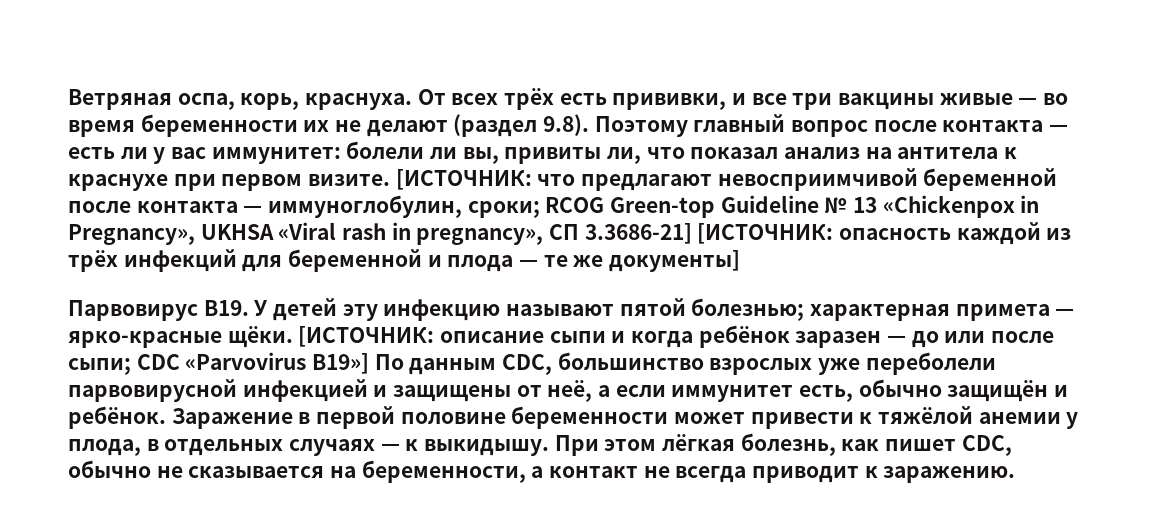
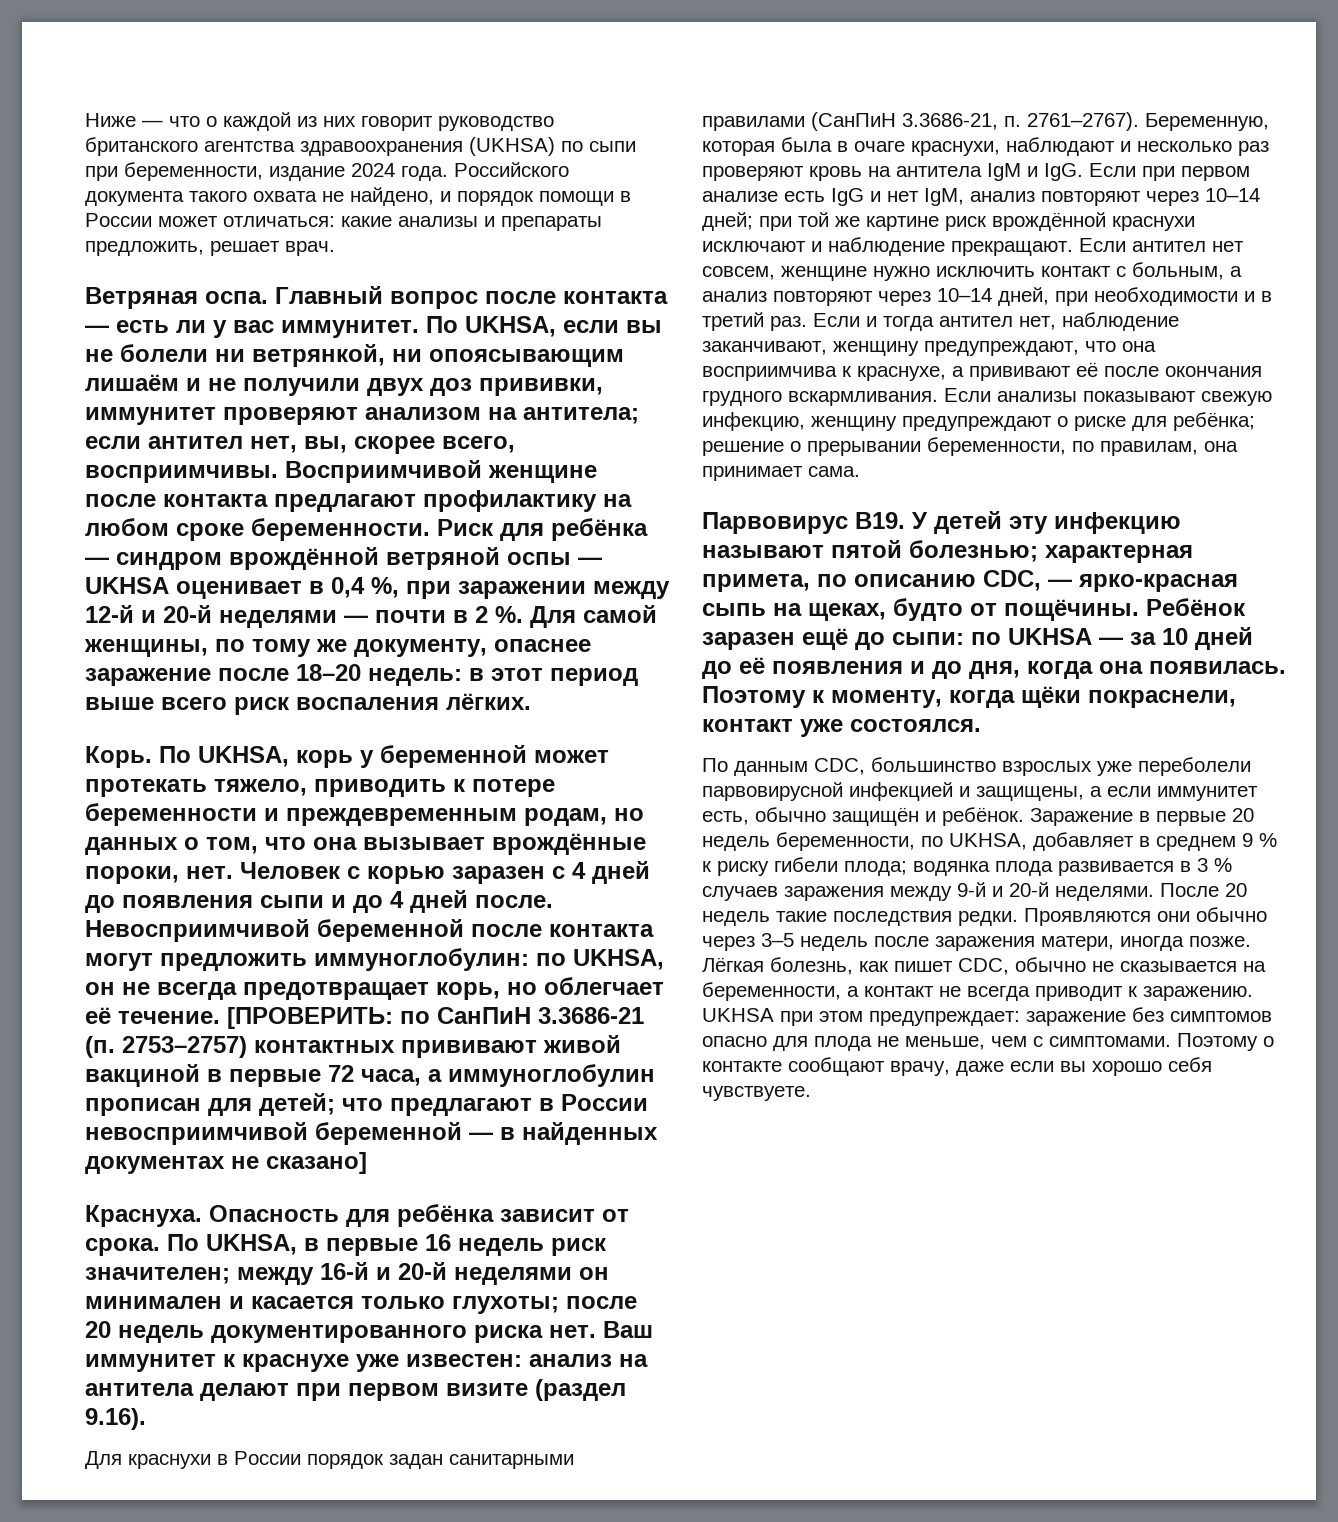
- Ветряная оспа, корь, краснуха. От всех трёх есть прививки, и все три вакцины живые — во время беременности их не делают (раздел 9.8). Поэтому главный вопрос после контакта — есть ли у вас иммунитет: болели ли вы, привиты ли, что показал анализ на антитела к краснухе при первом визите. [ИСТОЧНИК: что предлагают невосприимчивой беременной после контакта — иммуноглобулин, сроки; RCOG Green-top Guideline № 13 «Chickenpox in Pregnancy», UKHSA «Viral rash in pregnancy», СП 3.3686-21] [ИСТОЧНИК: опасность каждой из трёх инфекций для беременной и плода — те же документы]
+ Ниже — что о каждой из них говорит руководство британского агентства здравоохранения (UKHSA) по сыпи при беременности, издание 2024 года. Российского документа такого охвата не найдено, и порядок помощи в России может отличаться: какие анализы и препараты предложить, решает врач.
+ Ветряная оспа. Главный вопрос после контакта — есть ли у вас иммунитет. По UKHSA, если вы не болели ни ветрянкой, ни опоясывающим лишаём и не получили двух доз прививки, иммунитет проверяют анализом на антитела; если антител нет, вы, скорее всего, восприимчивы. Восприимчивой женщине после контакта предлагают профилактику на любом сроке беременности. Риск для ребёнка — синдром врождённой ветряной оспы — UKHSA оценивает в 0,4 %, при заражении между 12-й и 20-й неделями — почти в 2 %. Для самой женщины, по тому же документу, опаснее заражение после 18–20 недель: в этот период выше всего риск воспаления лёгких.
+ Корь. По UKHSA, корь у беременной может протекать тяжело, приводить к потере беременности и преждевременным родам, но данных о том, что она вызывает врождённые пороки, нет. Человек с корью заразен с 4 дней до появления сыпи и до 4 дней после. Невосприимчивой беременной после контакта могут предложить иммуноглобулин: по UKHSA, он не всегда предотвращает корь, но облегчает её течение. [ПРОВЕРИТЬ: по СанПиН 3.3686-21 (п. 2753–2757) контактных прививают живой вакциной в первые 72 часа, а иммуноглобулин прописан для детей; что предлагают в России невосприимчивой беременной — в найденных документах не сказано]
+ Краснуха. Опасность для ребёнка зависит от срока. По UKHSA, в первые 16 недель риск значителен; между 16-й и 20-й неделями он минимален и касается только глухоты; после 20 недель документированного риска нет. Ваш иммунитет к краснухе уже известен: анализ на антитела делают при первом визите (раздел 9.16).
+ Для краснухи в России порядок задан санитарными правилами (СанПиН 3.3686-21, п. 2761–2767). Беременную, которая была в очаге краснухи, наблюдают и несколько раз проверяют кровь на антитела IgM и IgG. Если при первом анализе есть IgG и нет IgM, анализ повторяют через 10–14 дней; при той же картине риск врождённой краснухи исключают и наблюдение прекращают. Если антител нет совсем, женщине нужно исключить контакт с больным, а анализ повторяют через 10–14 дней, при необходимости и в третий раз. Если и тогда антител нет, наблюдение заканчивают, женщину предупреждают, что она восприимчива к краснухе, а прививают её после окончания грудного вскармливания. Если анализы показывают свежую инфекцию, женщину предупреждают о риске для ребёнка; решение о прерывании беременности, по правилам, она принимает сама.
- Парвовирус B19. У детей эту инфекцию называют пятой болезнью; характерная примета — ярко-красные щёки. [ИСТОЧНИК: описание сыпи и когда ребёнок заразен — до или после сыпи; CDC «Parvovirus B19»] По данным CDC, большинство взрослых уже переболели парвовирусной инфекцией и защищены от неё, а если иммунитет есть, обычно защищён и ребёнок.
+ Парвовирус B19. У детей эту инфекцию называют пятой болезнью; характерная примета, по описанию CDC, — ярко-красная сыпь на щеках, будто от пощёчины. Ребёнок заразен ещё до сыпи: по UKHSA — за 10 дней до её появления и до дня, когда она появилась. Поэтому к моменту, когда щёки покраснели, контакт уже состоялся.
+ По данным CDC, большинство взрослых уже переболели парвовирусной инфекцией и защищены, а если иммунитет есть, обычно защищён и ребёнок.
- Заражение в первой половине беременности может привести к тяжёлой анемии у плода, в отдельных случаях — к выкидышу. При этом лёгкая болезнь, как пишет CDC, обычно не сказывается на беременности, а контакт не всегда приводит к заражению.
+ Заражение в первые 20 недель беременности, по UKHSA, добавляет в среднем 9 % к риску гибели плода; водянка плода развивается в 3 % случаев заражения между 9-й и 20-й неделями. После 20 недель такие последствия редки. Проявляются они обычно через 3–5 недель после заражения матери, иногда позже. Лёгкая болезнь, как пишет CDC, обычно не сказывается на беременности, а контакт не всегда приводит к заражению.
+ UKHSA при этом предупреждает: заражение без симптомов опасно для плода не меньше, чем с симптомами. Поэтому о контакте сообщают врачу, даже если вы хорошо себя чувствуете.

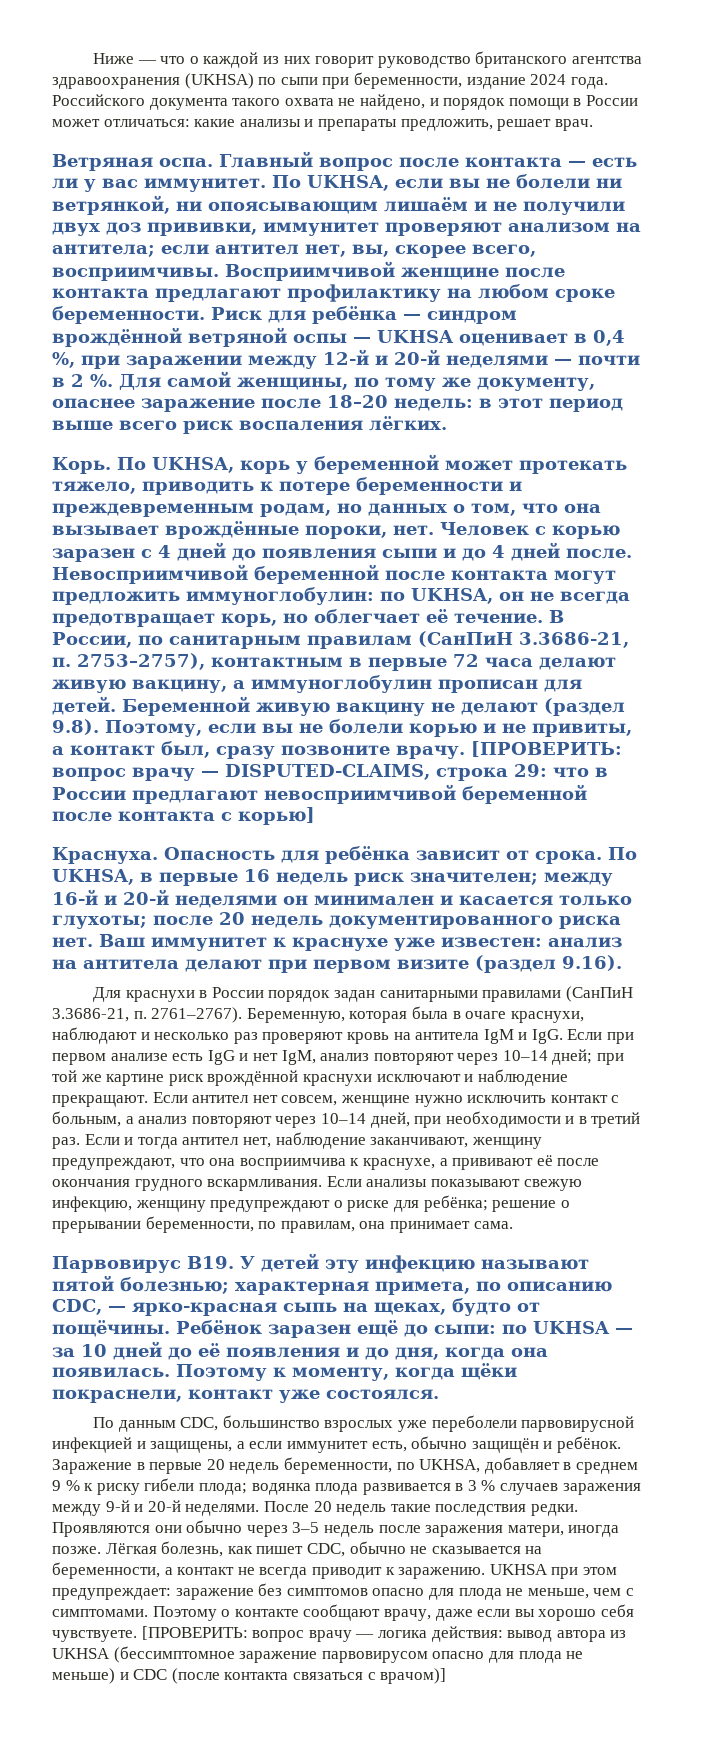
- [ПРОВЕРИТЬ: по СанПиН 3.3686-21 (п. 2753–2757) контактных прививают живой вакциной в первые 72 часа, а иммуноглобулин прописан для детей; что предлагают в России невосприимчивой беременной — в найденных документах не сказано]
+ В России, по санитарным правилам (СанПиН 3.3686-21, п. 2753–2757), контактным в первые 72 часа делают живую вакцину, а иммуноглобулин прописан для детей. Беременной живую вакцину не делают (раздел 9.8). Поэтому, если вы не болели корью и не привиты, а контакт был, сразу позвоните врачу. [ПРОВЕРИТЬ: вопрос врачу — DISPUTED-CLAIMS, строка 29: что в России предлагают невосприимчивой беременной после контакта с корью]
+ [ПРОВЕРИТЬ: вопрос врачу — логика действия: вывод автора из UKHSA (бессимптомное заражение парвовирусом опасно для плода не меньше) и CDC (после контакта связаться с врачом)]

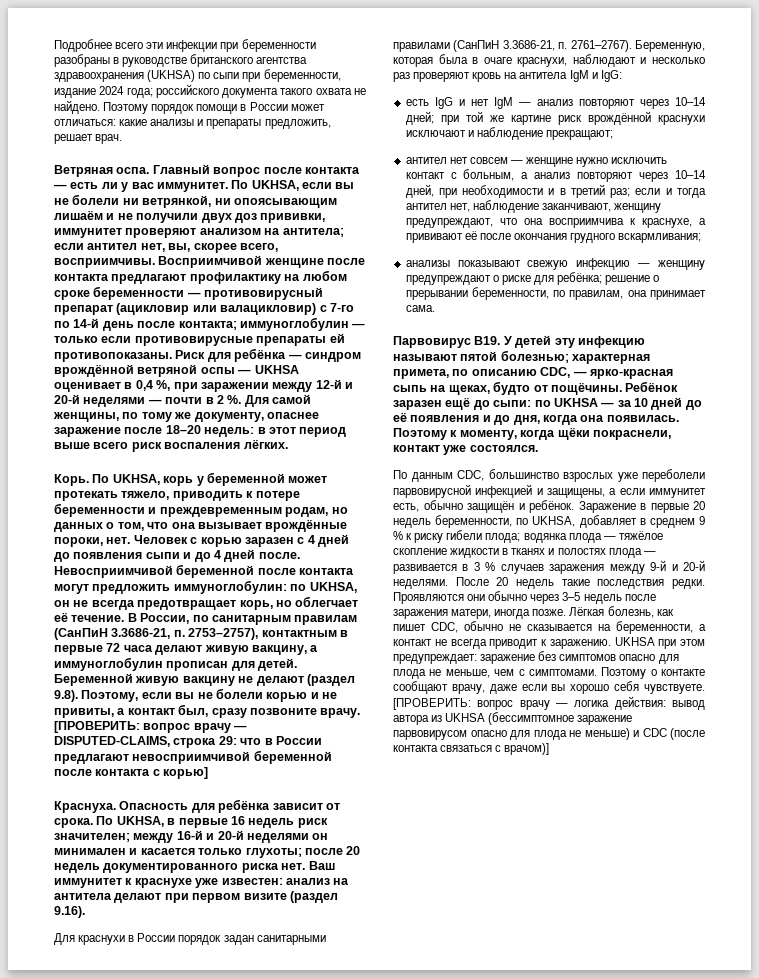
- Ниже — что о каждой из них говорит руководство британского агентства здравоохранения (UKHSA) по сыпи при беременности, издание 2024 года. Российского документа такого охвата не найдено, и порядок помощи в России может отличаться: какие анализы и препараты предложить, решает врач.
+ Подробнее всего эти инфекции при беременности разобраны в руководстве британского агентства здравоохранения (UKHSA) по сыпи при беременности, издание 2024 года; российского документа такого охвата не найдено. Поэтому порядок помощи в России может отличаться: какие анализы и препараты предложить, решает врач.
- Восприимчивой женщине после контакта предлагают профилактику на любом сроке беременности.
+ Восприимчивой женщине после контакта предлагают профилактику на любом сроке беременности — противовирусный препарат (ацикловир или валацикловир) с 7-го по 14-й день после контакта; иммуноглобулин — только если противовирусные препараты ей противопоказаны.
- Беременную, которая была в очаге краснухи, наблюдают и несколько раз проверяют кровь на антитела IgM и IgG. Если при первом анализе есть IgG и нет IgM, анализ повторяют через 10–14 дней;
+ Беременную, которая была в очаге краснухи, наблюдают и несколько раз проверяют кровь на антитела IgM и IgG:
+ есть IgG и нет IgM — анализ повторяют через 10–14 дней;
- при той же картине риск врождённой краснухи исключают и наблюдение прекращают. Если антител нет совсем, женщине нужно исключить контакт с больным, а анализ повторяют через 10–14 дней, при необходимости и в третий раз. Если и тогда антител нет, наблюдение заканчивают, женщину предупреждают, что она восприимчива к краснухе, а прививают её после окончания грудного вскармливания. Если анализы показывают свежую инфекцию, женщину предупреждают о риске для ребёнка;
+ при той же картине риск врождённой краснухи исключают и наблюдение прекращают;
+ антител нет совсем — женщине нужно исключить контакт с больным, а анализ повторяют через 10–14 дней, при необходимости и в третий раз; если и тогда антител нет, наблюдение заканчивают, женщину предупреждают, что она восприимчива к краснухе, а прививают её после окончания грудного вскармливания;
+ анализы показывают свежую инфекцию — женщину предупреждают о риске для ребёнка;
- Заражение в первые 20 недель беременности, по UKHSA, добавляет в среднем 9 % к риску гибели плода; водянка плода развивается в 3 % случаев заражения между 9-й и 20-й неделями.
+ Заражение в первые 20 недель беременности, по UKHSA, добавляет в среднем 9 % к риску гибели плода; водянка плода — тяжёлое скопление жидкости в тканях и полостях плода — развивается в 3 % случаев заражения между 9-й и 20-й неделями.

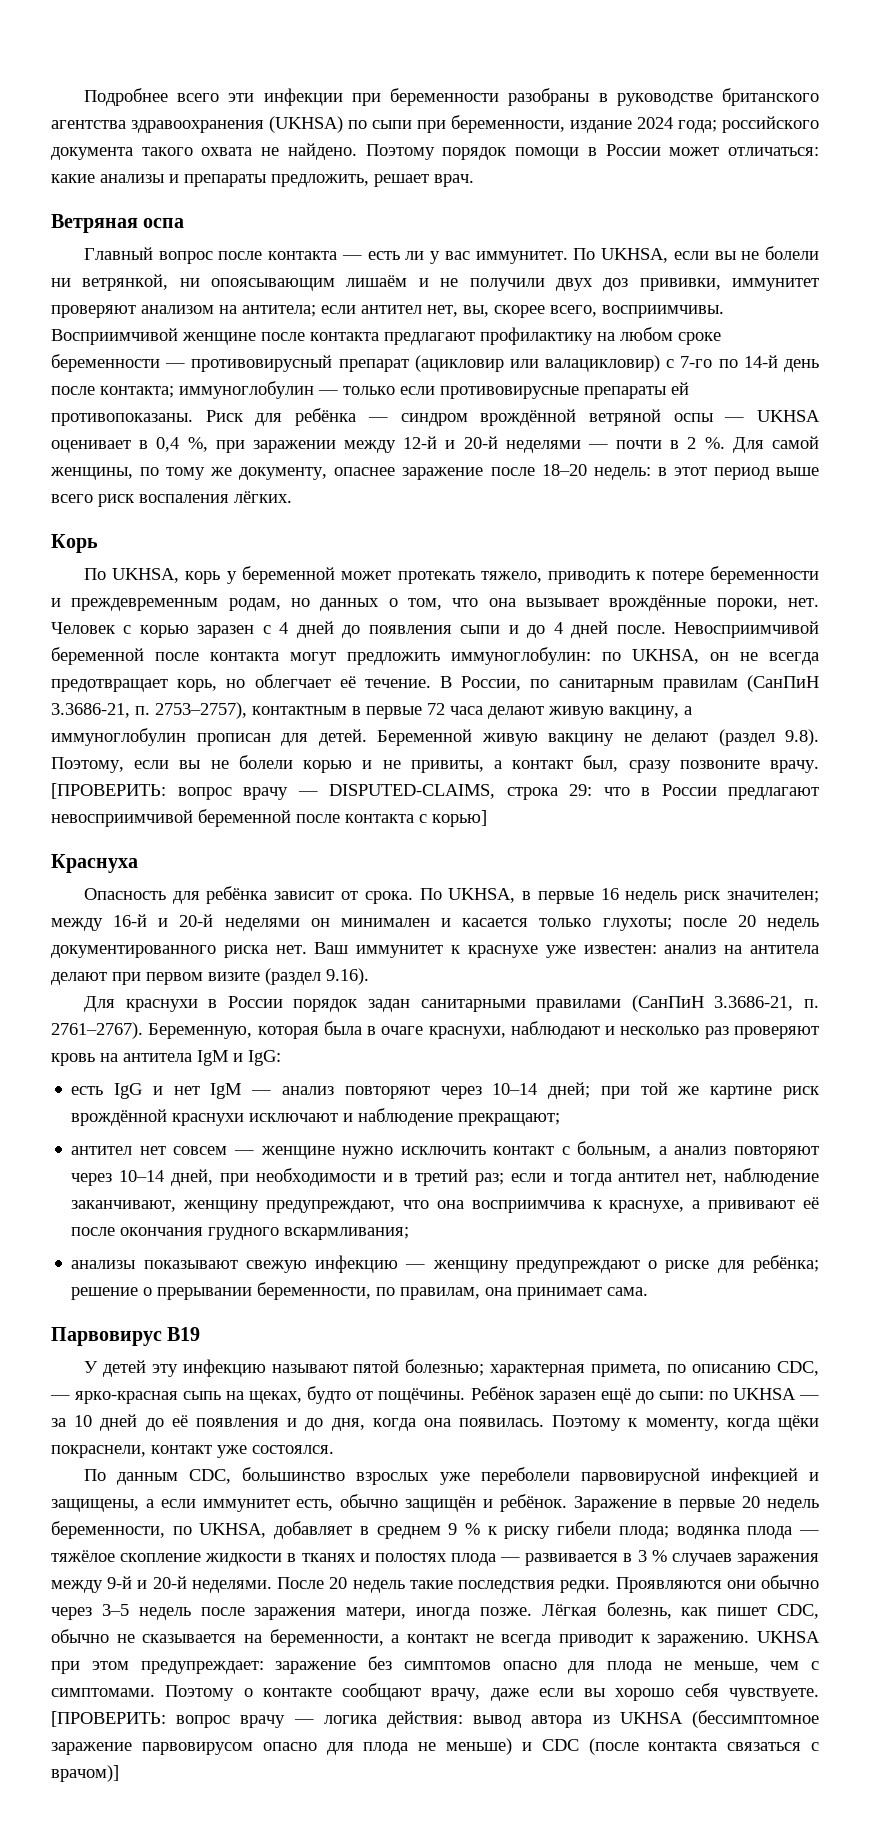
- Ветряная оспа. Главный вопрос после контакта — есть ли у вас иммунитет.
+ Ветряная оспа
+ Главный вопрос после контакта — есть ли у вас иммунитет.
- Корь. По UKHSA, корь у беременной может протекать тяжело, приводить к потере беременности и преждевременным родам, но данных о том, что она вызывает врождённые пороки, нет.
+ Корь
+ По UKHSA, корь у беременной может протекать тяжело, приводить к потере беременности и преждевременным родам, но данных о том, что она вызывает врождённые пороки, нет.
- Краснуха. Опасность для ребёнка зависит от срока.
+ Краснуха
+ Опасность для ребёнка зависит от срока.
- Парвовирус B19. У детей эту инфекцию называют пятой болезнью; характерная примета, по описанию CDC, — ярко-красная сыпь на щеках, будто от пощёчины.
+ Парвовирус B19
+ У детей эту инфекцию называют пятой болезнью; характерная примета, по описанию CDC, — ярко-красная сыпь на щеках, будто от пощёчины.

